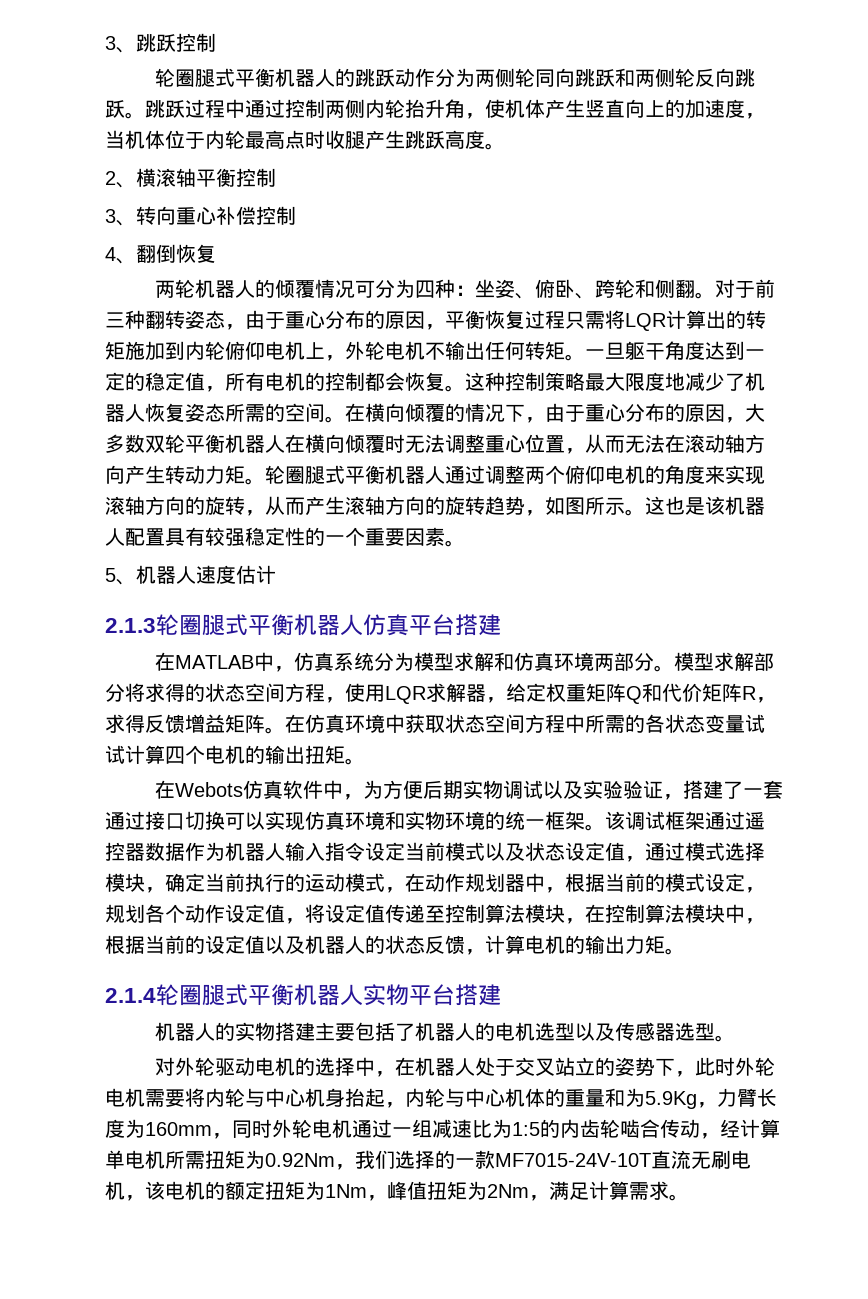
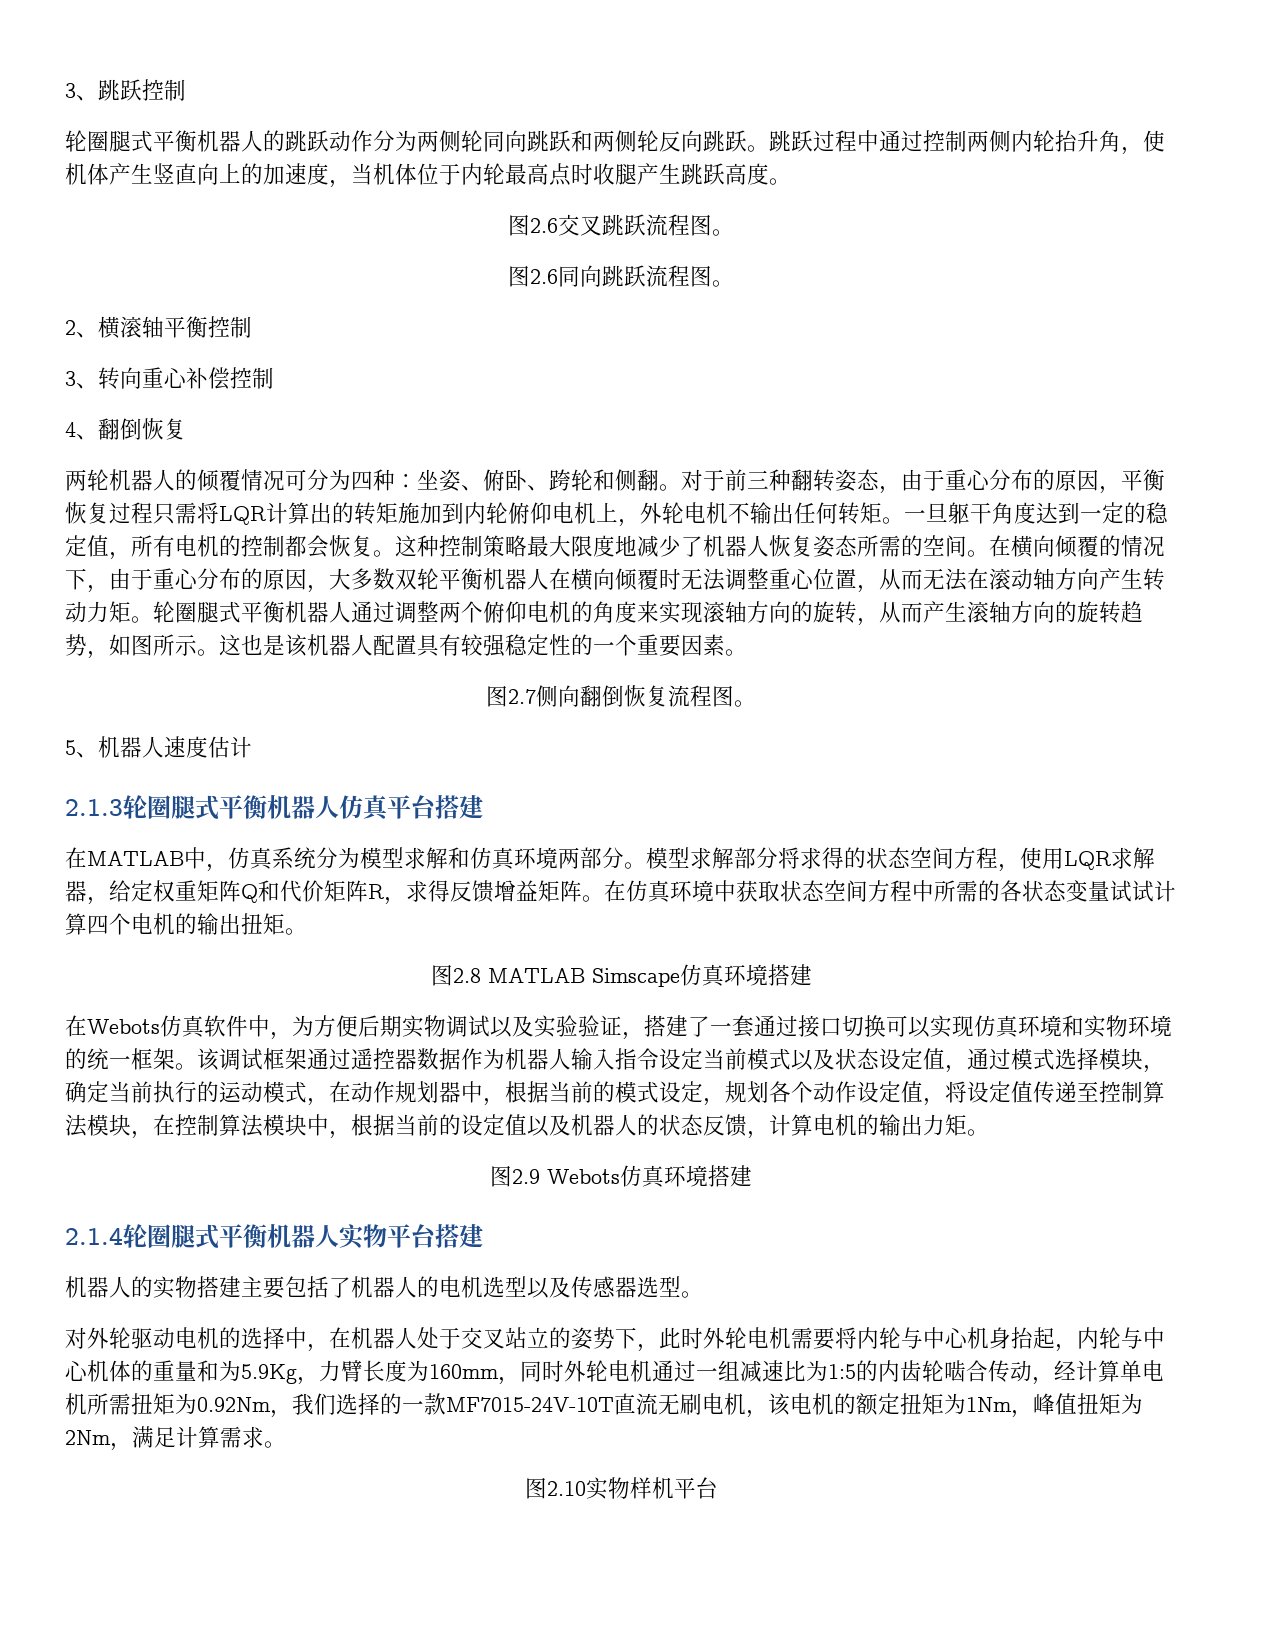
+ 图2.6交叉跳跃流程图。
+ 图2.6同向跳跃流程图。
+ 图2.7侧向翻倒恢复流程图。
+ 图2.8 MATLAB Simscape仿真环境搭建
+ 图2.9 Webots仿真环境搭建
+ 图2.10实物样机平台

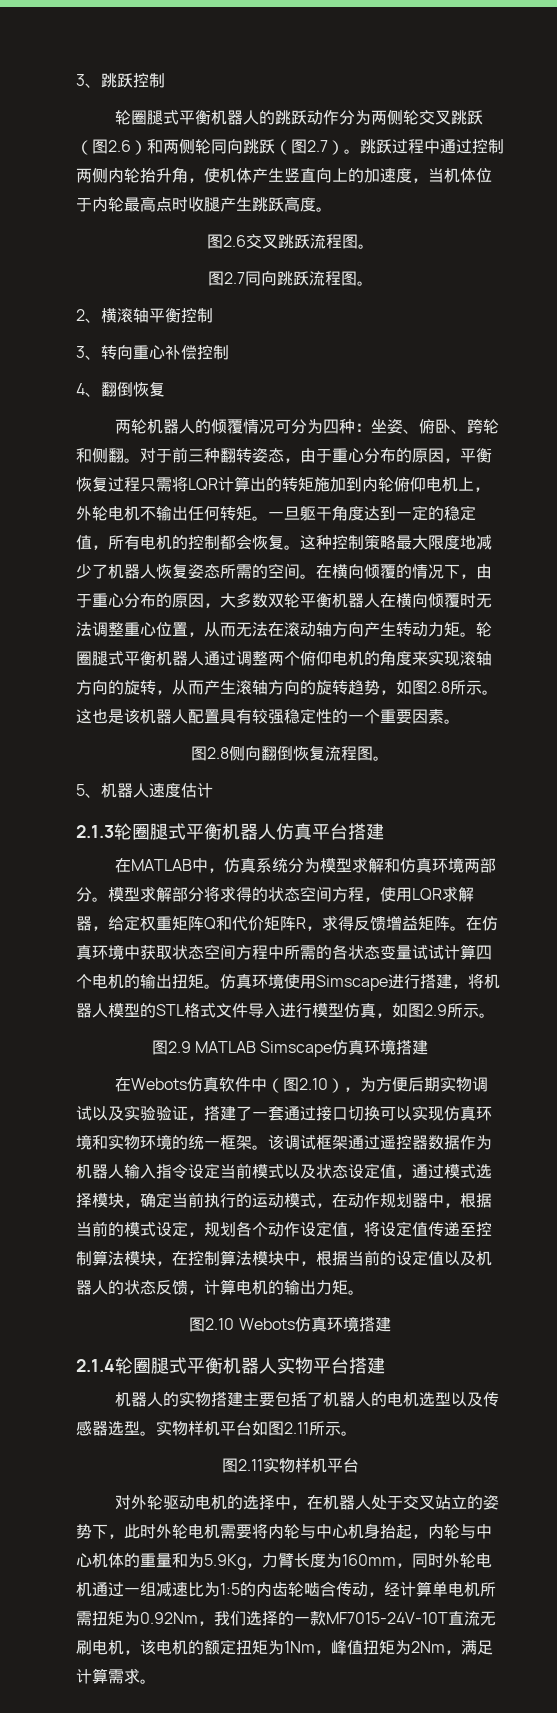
- 轮圈腿式平衡机器人的跳跃动作分为两侧轮同向跳跃和两侧轮反向跳跃。
+ 轮圈腿式平衡机器人的跳跃动作分为两侧轮交叉跳跃（图2.6）和两侧轮同向跳跃（图2.7）。
- 图2.6同向跳跃流程图。
+ 图2.7同向跳跃流程图。
- 轮圈腿式平衡机器人通过调整两个俯仰电机的角度来实现滚轴方向的旋转，从而产生滚轴方向的旋转趋势，如图所示。
+ 轮圈腿式平衡机器人通过调整两个俯仰电机的角度来实现滚轴方向的旋转，从而产生滚轴方向的旋转趋势，如图2.8所示。
- 图2.7侧向翻倒恢复流程图。
+ 图2.8侧向翻倒恢复流程图。
- 在仿真环境中获取状态空间方程中所需的各状态变量试试计算四个电机的输出扭矩。
- 图2.8 MATLAB Simscape仿真环境搭建
+ 在仿真环境中获取状态空间方程中所需的各状态变量试试计算四个电机的输出扭矩。仿真环境使用Simscape进行搭建，将机器人模型的STL格式文件导入进行模型仿真，如图2.9所示。
+ 图2.9 MATLAB Simscape仿真环境搭建
- 在Webots仿真软件中，为方便后期实物调试以及实验验证，搭建了一套通过接口切换可以实现仿真环境和实物环境的统一框架。
+ 在Webots仿真软件中（图2.10），为方便后期实物调试以及实验验证，搭建了一套通过接口切换可以实现仿真环境和实物环境的统一框架。
- 图2.9 Webots仿真环境搭建
+ 图2.10 Webots仿真环境搭建
+ 实物样机平台如图2.11所示。
+ 图2.11实物样机平台
- 图2.10实物样机平台

